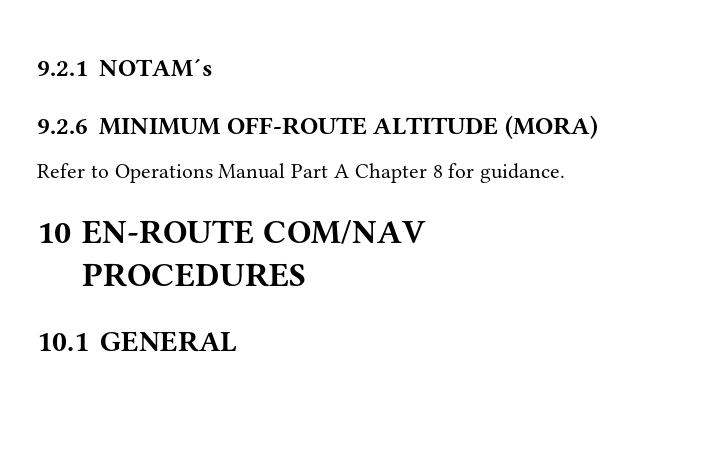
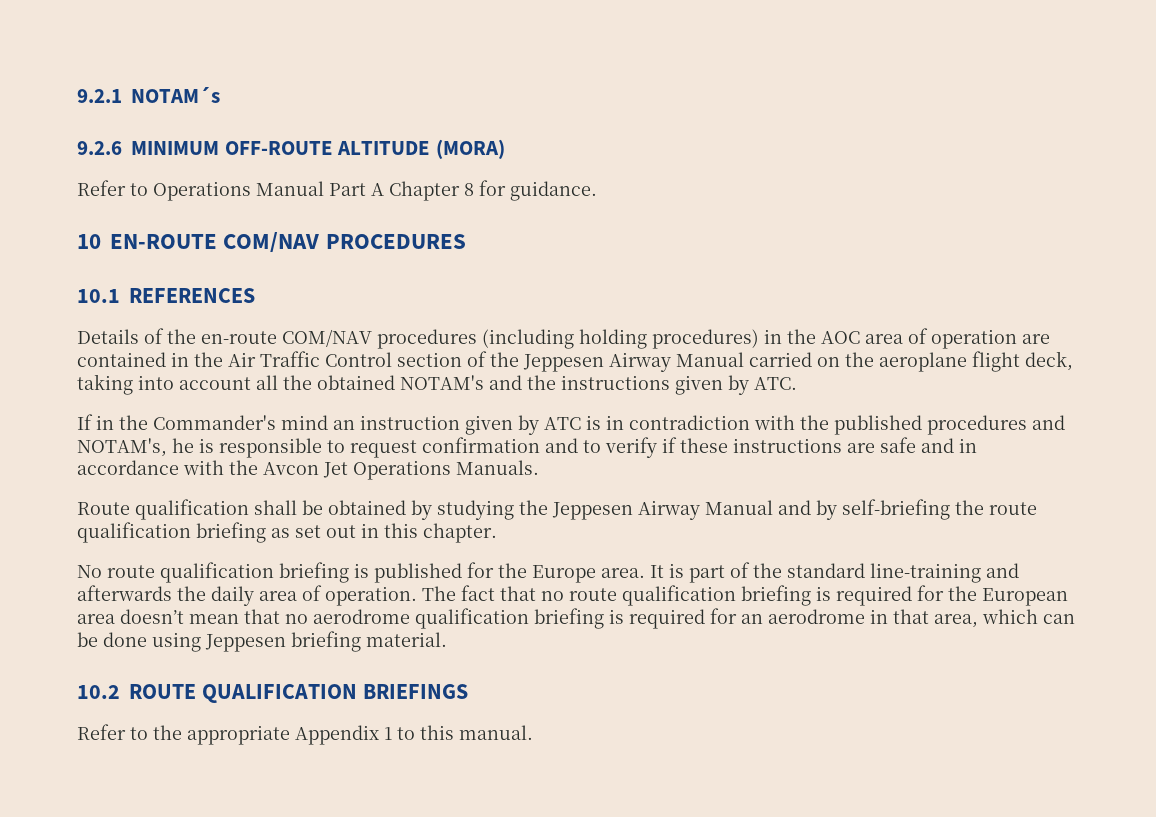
- 10.1 GENERAL
+ 10.1 REFERENCES
+ Details of the en-route COM/NAV procedures (including holding procedures) in the AOC area of operation are contained in the Air Traffic Control section of the Jeppesen Airway Manual carried on the aeroplane flight deck, taking into account all the obtained NOTAM's and the instructions given by ATC.
+ If in the Commander's mind an instruction given by ATC is in contradiction with the published procedures and NOTAM's, he is responsible to request confirmation and to verify if these instructions are safe and in accordance with the Avcon Jet Operations Manuals.
+ Route qualification shall be obtained by studying the Jeppesen Airway Manual and by self-briefing the route qualification briefing as set out in this chapter.
+ No route qualification briefing is published for the Europe area. It is part of the standard line-training and afterwards the daily area of operation. The fact that no route qualification briefing is required for the European area doesn’t mean that no aerodrome qualification briefing is required for an aerodrome in that area, which can be done using Jeppesen briefing material.
+ 10.2 ROUTE QUALIFICATION BRIEFINGS
+ Refer to the appropriate Appendix 1 to this manual.

